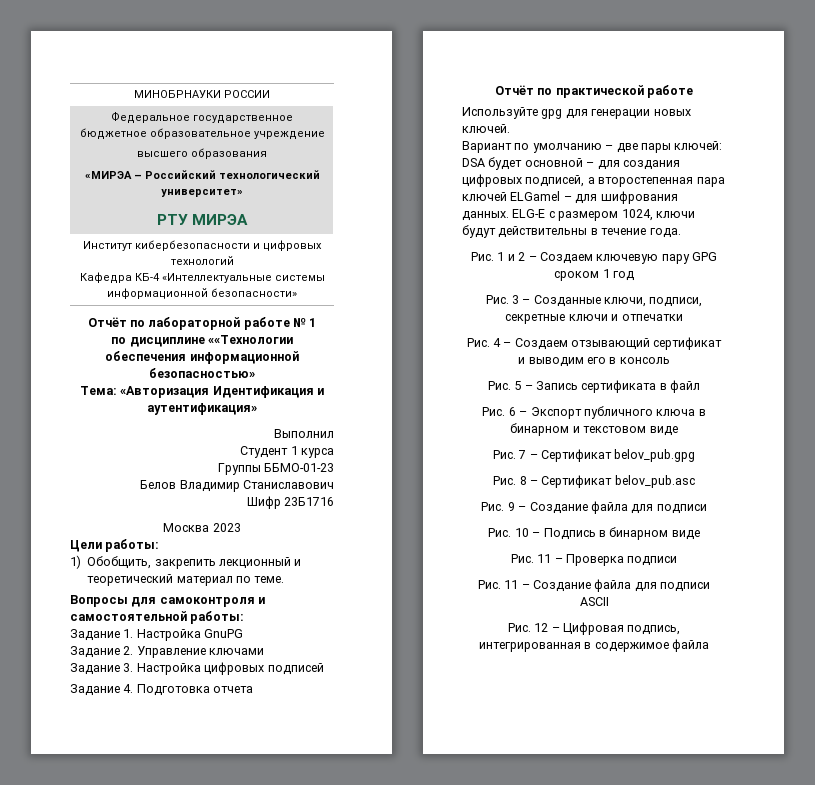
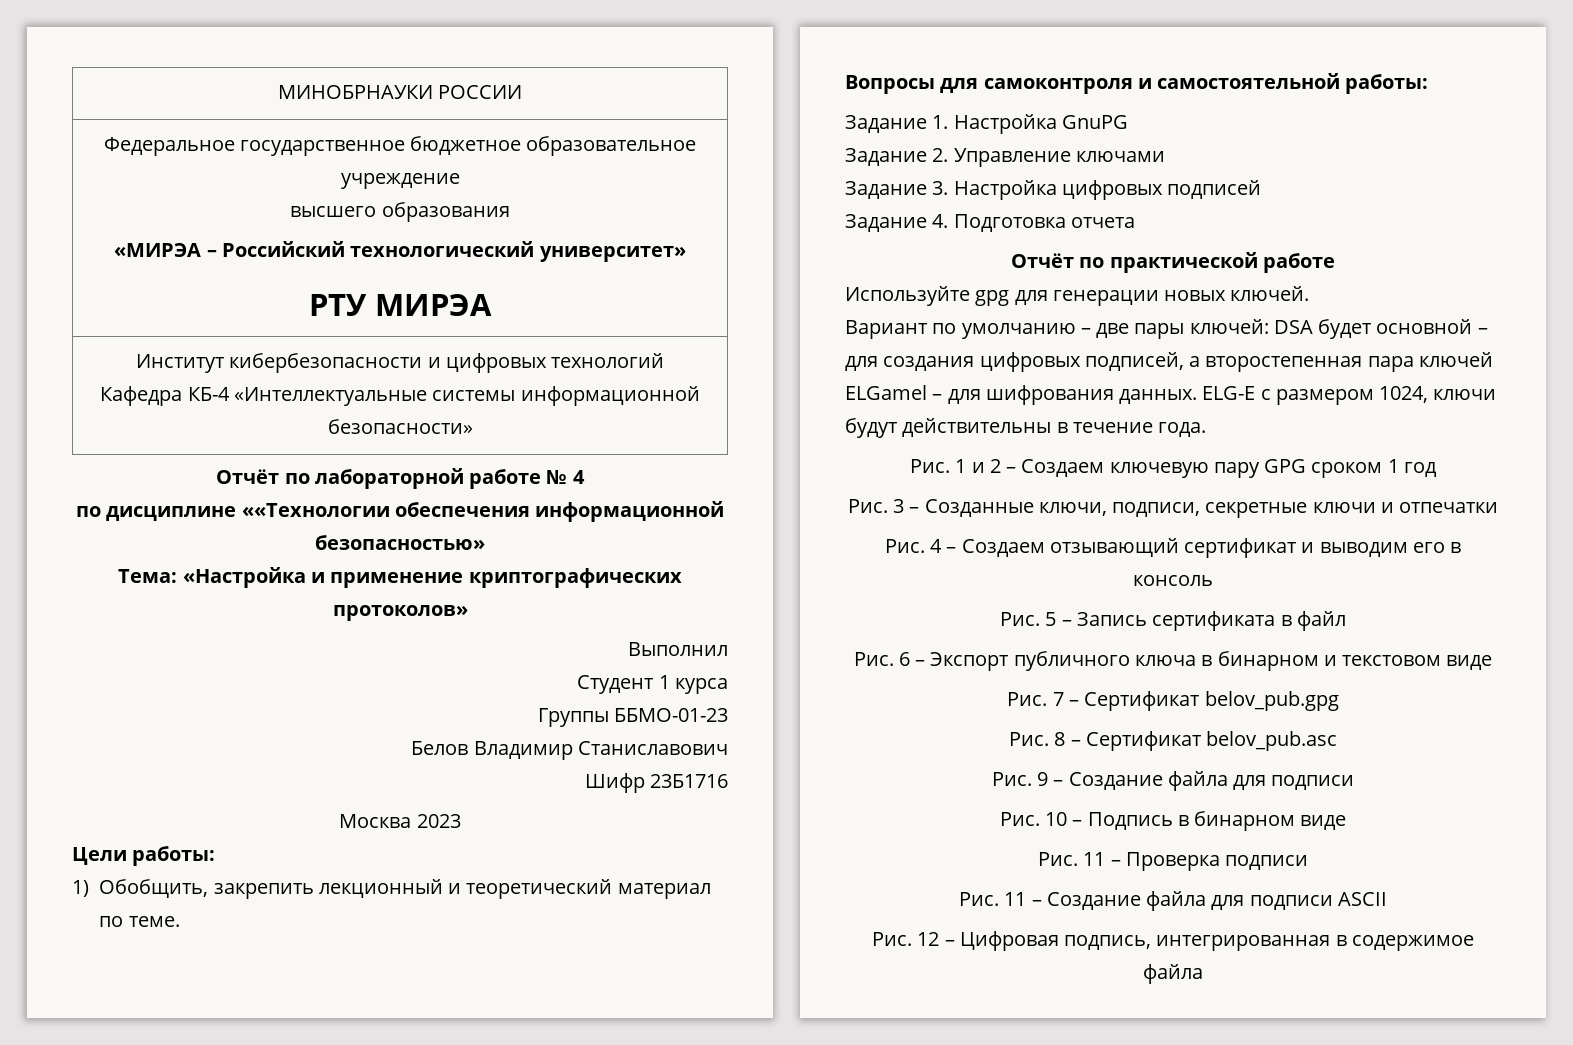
- Отчёт по лабораторной работе № 1
+ Отчёт по лабораторной работе № 4
- Тема: «Авторизация Идентификация и аутентификация»
+ Тема: «Настройка и применение криптографических протоколов»

